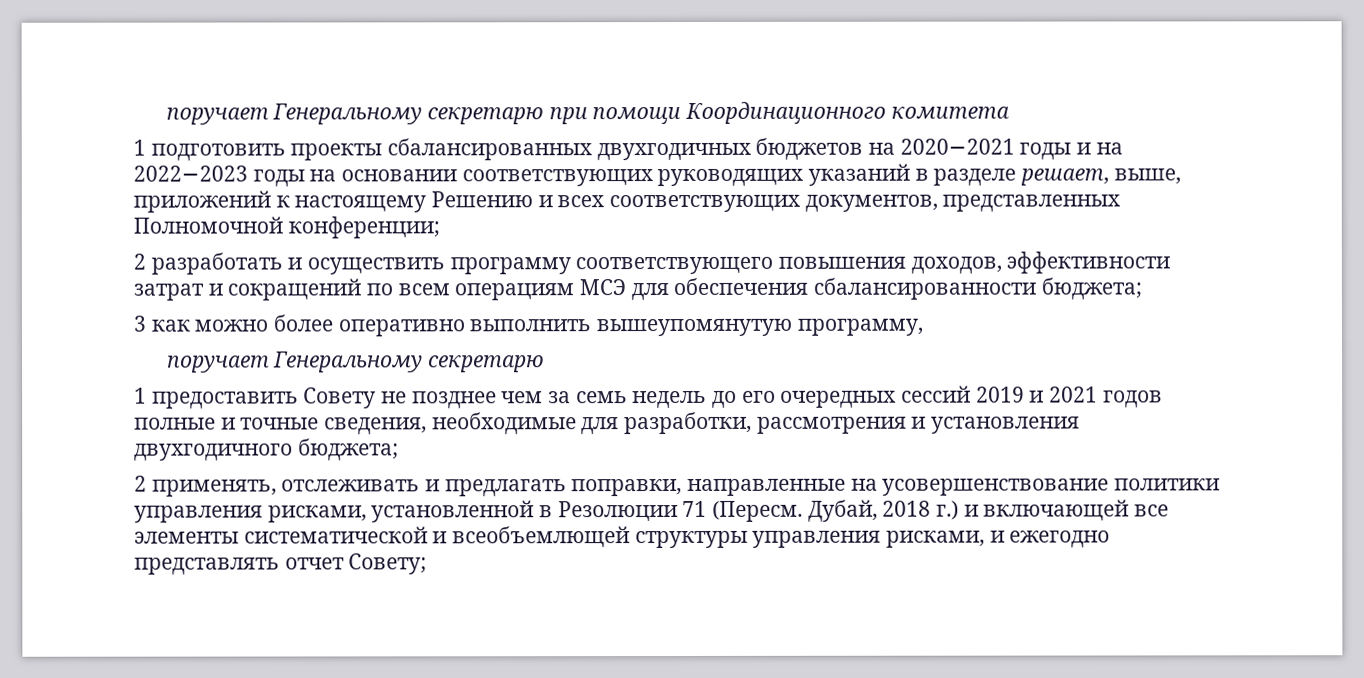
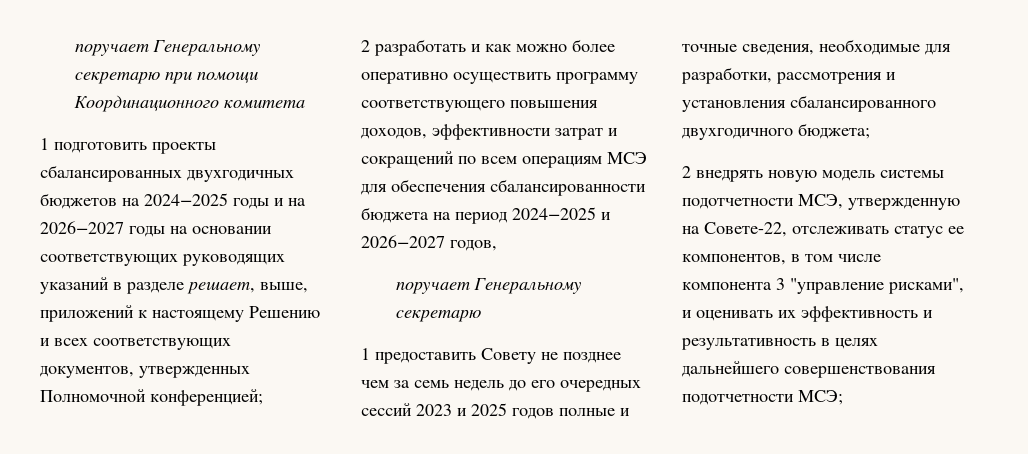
- 1 подготовить проекты сбалансированных двухгодичных бюджетов на 2020−2021 годы и на 2022−2023 годы на основании соответствующих руководящих указаний в разделе решает, выше, приложений к настоящему Решению и всех соответствующих документов, представленных Полномочной конференции;
+ 1 подготовить проекты сбалансированных двухгодичных бюджетов на 2024−2025 годы и на 2026−2027 годы на основании соответствующих руководящих указаний в разделе решает, выше, приложений к настоящему Решению и всех соответствующих документов, утвержденных Полномочной конференцией;
- 2 разработать и осуществить программу соответствующего повышения доходов, эффективности затрат и сокращений по всем операциям МСЭ для обеспечения сбалансированности бюджета;
- 3 как можно более оперативно выполнить вышеупомянутую программу,
+ 2 разработать и как можно более оперативно осуществить программу соответствующего повышения доходов, эффективности затрат и сокращений по всем операциям МСЭ для обеспечения сбалансированности бюджета на период 2024−2025 и 2026−2027 годов,
- 1 предоставить Совету не позднее чем за семь недель до его очередных сессий 2019 и 2021 годов полные и точные сведения, необходимые для разработки, рассмотрения и установления двухгодичного бюджета;
+ 1 предоставить Совету не позднее чем за семь недель до его очередных сессий 2023 и 2025 годов полные и точные сведения, необходимые для разработки, рассмотрения и установления сбалансированного двухгодичного бюджета;
- 2 применять, отслеживать и предлагать поправки, направленные на усовершенствование политики управления рисками, установленной в Резолюции 71 (Пересм. Дубай, 2018 г.) и включающей все элементы систематической и всеобъемлющей структуры управления рисками, и ежегодно представлять отчет Совету;
+ 2 внедрять новую модель системы подотчетности МСЭ, утвержденную на Совете-22, отслеживать статус ее компонентов, в том числе компонента 3 "управление рисками", и оценивать их эффективность и результативность в целях дальнейшего совершенствования подотчетности МСЭ;

